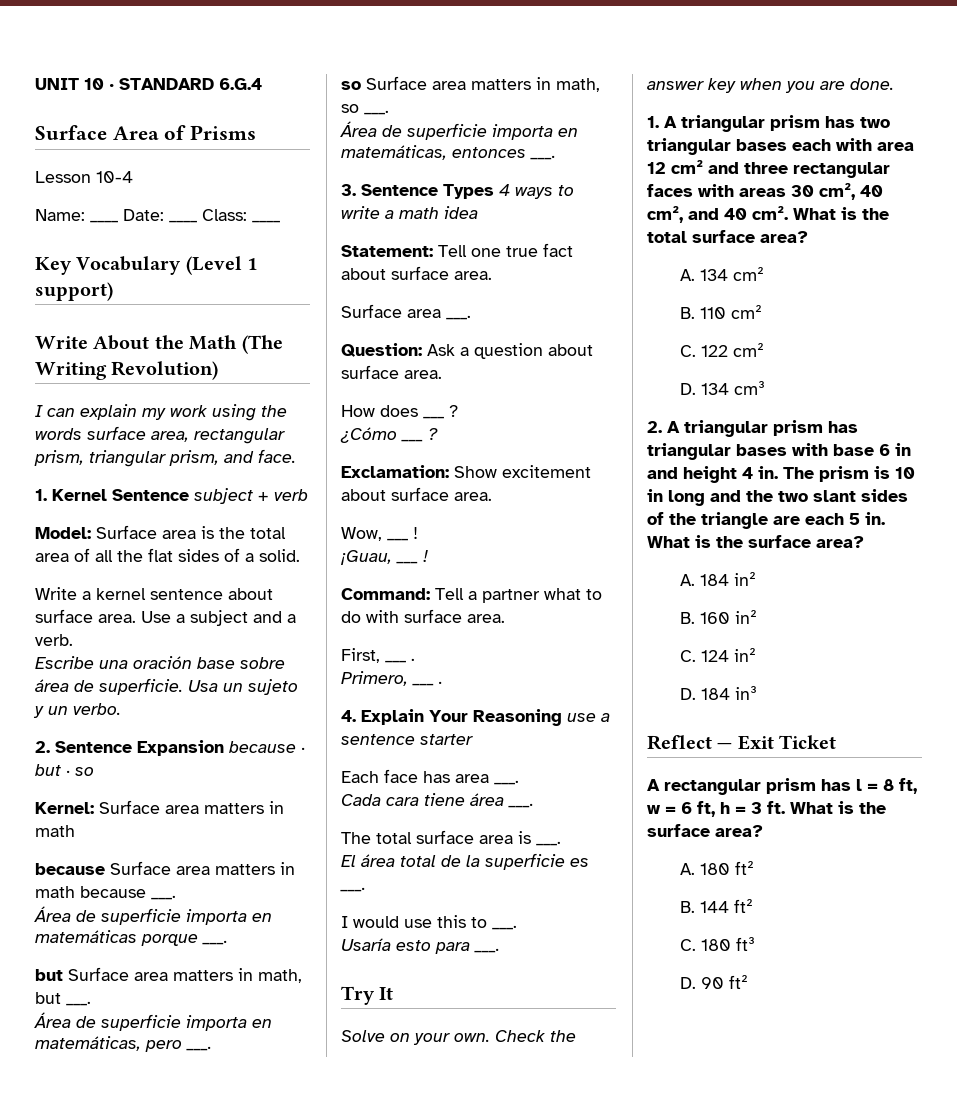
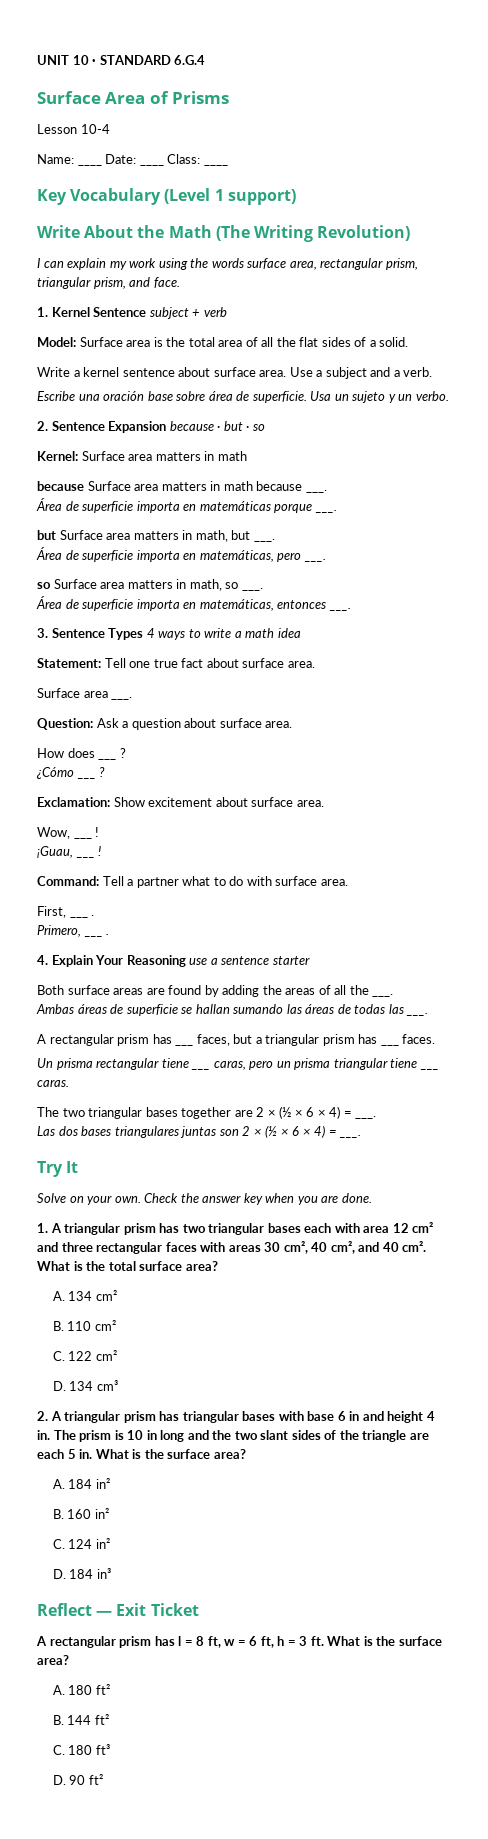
- Each face has area ___.
- Cada cara tiene área ___.
- The total surface area is ___.
- El área total de la superficie es ___.
- I would use this to ___.
- Usaría esto para ___.
+ Both surface areas are found by adding the areas of all the ___.
+ Ambas áreas de superficie se hallan sumando las áreas de todas las ___.
+ A rectangular prism has ___ faces, but a triangular prism has ___ faces.
+ Un prisma rectangular tiene ___ caras, pero un prisma triangular tiene ___ caras.
+ The two triangular bases together are 2 × (½ × 6 × 4) = ___.
+ Las dos bases triangulares juntas son 2 × (½ × 6 × 4) = ___.

